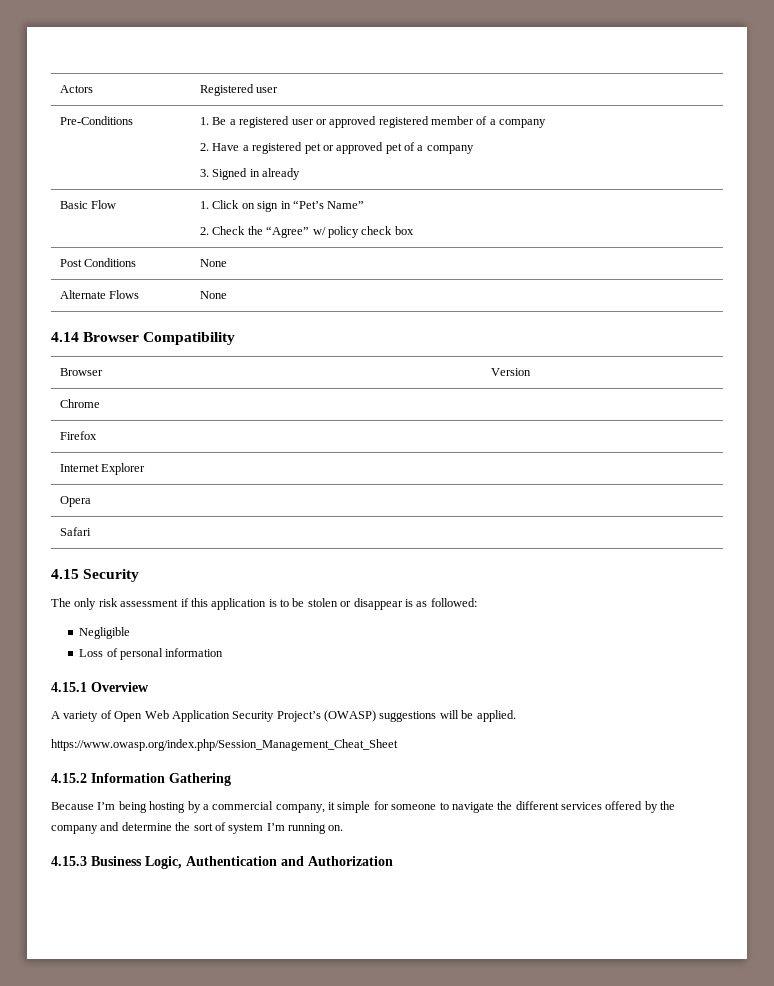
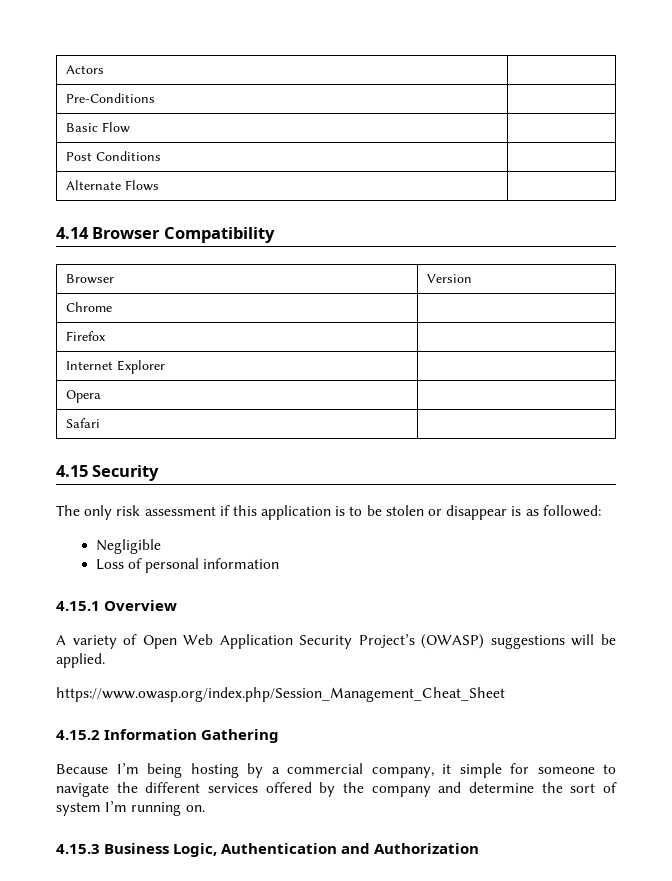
- Actors | Registered user
+ Actors |
- Pre-Conditions | 1. Be a registered user or approved registered member of a company
- 2. Have a registered pet or approved pet of a company
- 3. Signed in already
- Basic Flow | 1. Click on sign in “Pet’s Name”
- 2. Check the “Agree” w/ policy check box
+ Pre-Conditions |
+ Basic Flow |
- Post Conditions | None
+ Post Conditions |
- Alternate Flows | None
+ Alternate Flows |

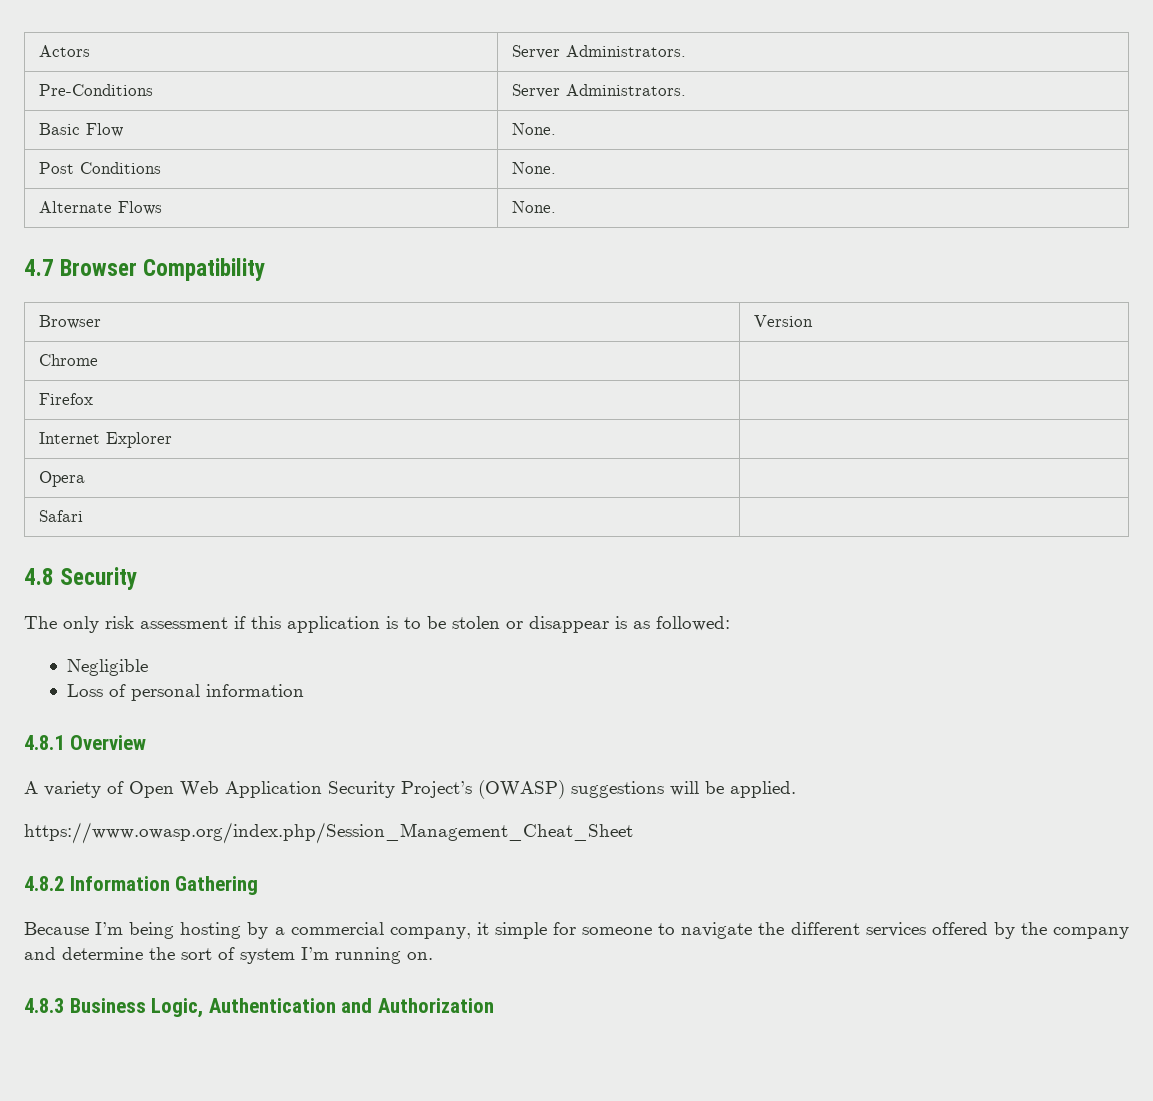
- Actors |
+ Actors | Server Administrators.
- Pre-Conditions |
+ Pre-Conditions | Server Administrators.
- Basic Flow |
+ Basic Flow | None.
- Post Conditions |
+ Post Conditions | None.
- Alternate Flows |
- 4.14 Browser Compatibility
+ Alternate Flows | None.
+ 4.7 Browser Compatibility
- 4.15 Security
+ 4.8 Security
- 4.15.1 Overview
+ 4.8.1 Overview
- 4.15.2 Information Gathering
+ 4.8.2 Information Gathering
- 4.15.3 Business Logic, Authentication and Authorization
+ 4.8.3 Business Logic, Authentication and Authorization

